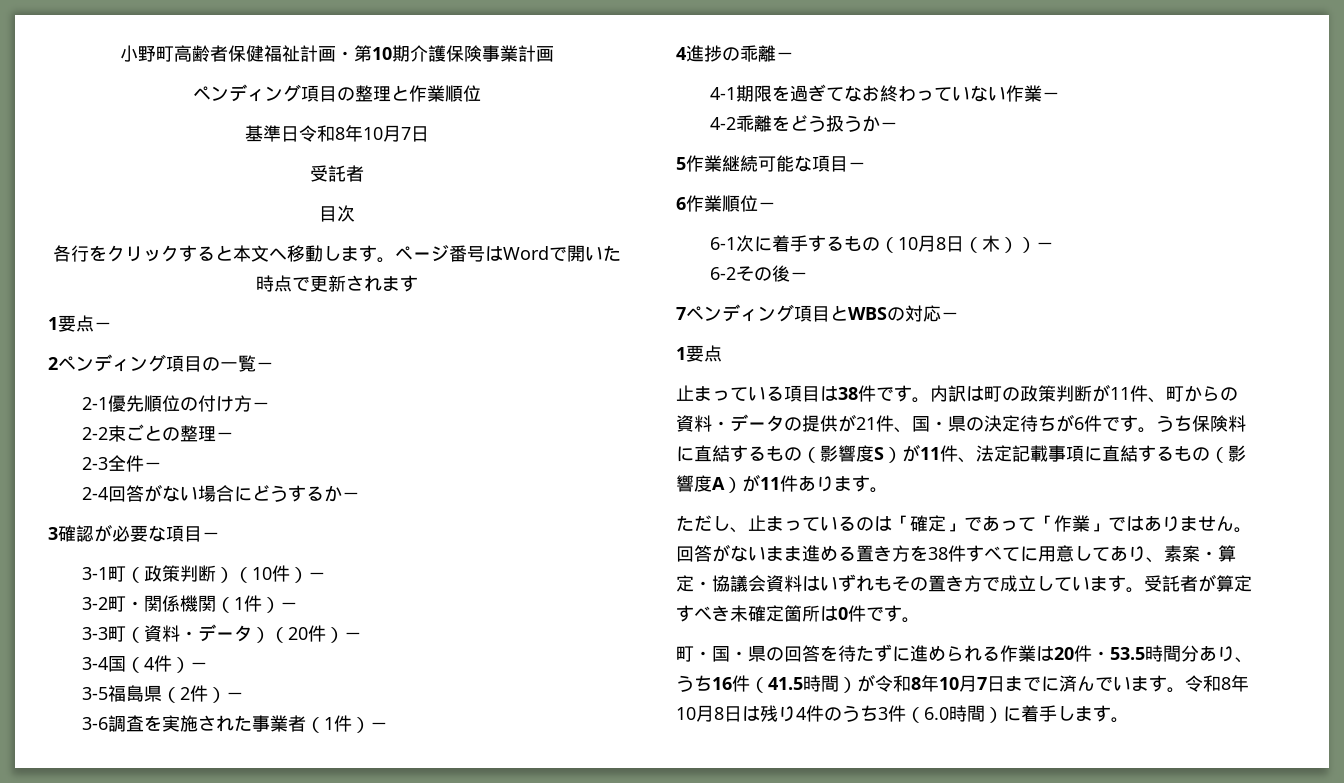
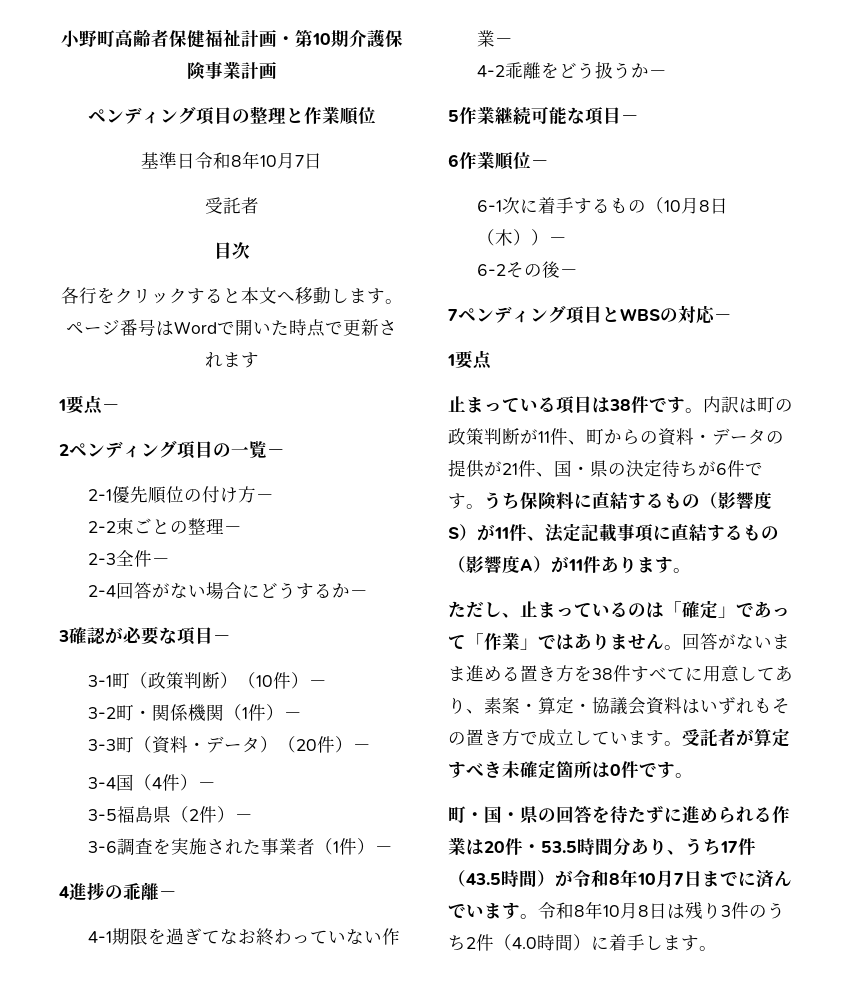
- 町・国・県の回答を待たずに進められる作業は20件・53.5時間分あり、うち16件（41.5時間）が令和8年10月7日までに済んでいます。
+ 町・国・県の回答を待たずに進められる作業は20件・53.5時間分あり、うち17件（43.5時間）が令和8年10月7日までに済んでいます。
- 令和8年10月8日は残り4件のうち3件（6.0時間）に着手します。
+ 令和8年10月8日は残り3件のうち2件（4.0時間）に着手します。

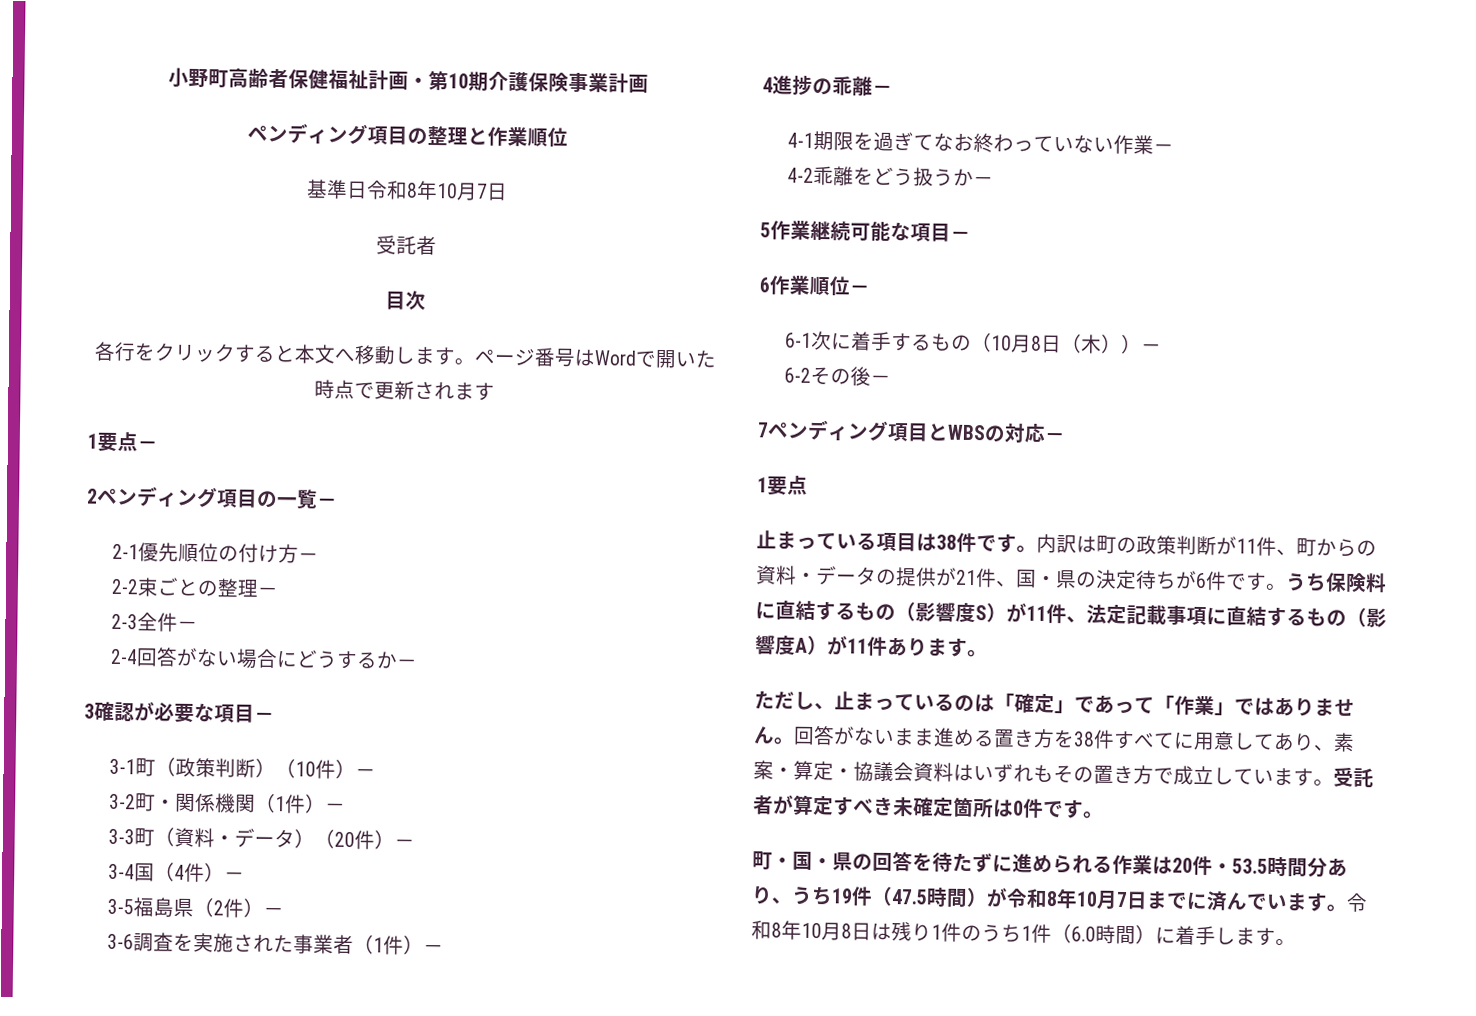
- 町・国・県の回答を待たずに進められる作業は20件・53.5時間分あり、うち17件（43.5時間）が令和8年10月7日までに済んでいます。
+ 町・国・県の回答を待たずに進められる作業は20件・53.5時間分あり、うち19件（47.5時間）が令和8年10月7日までに済んでいます。
- 令和8年10月8日は残り3件のうち2件（4.0時間）に着手します。
+ 令和8年10月8日は残り1件のうち1件（6.0時間）に着手します。

